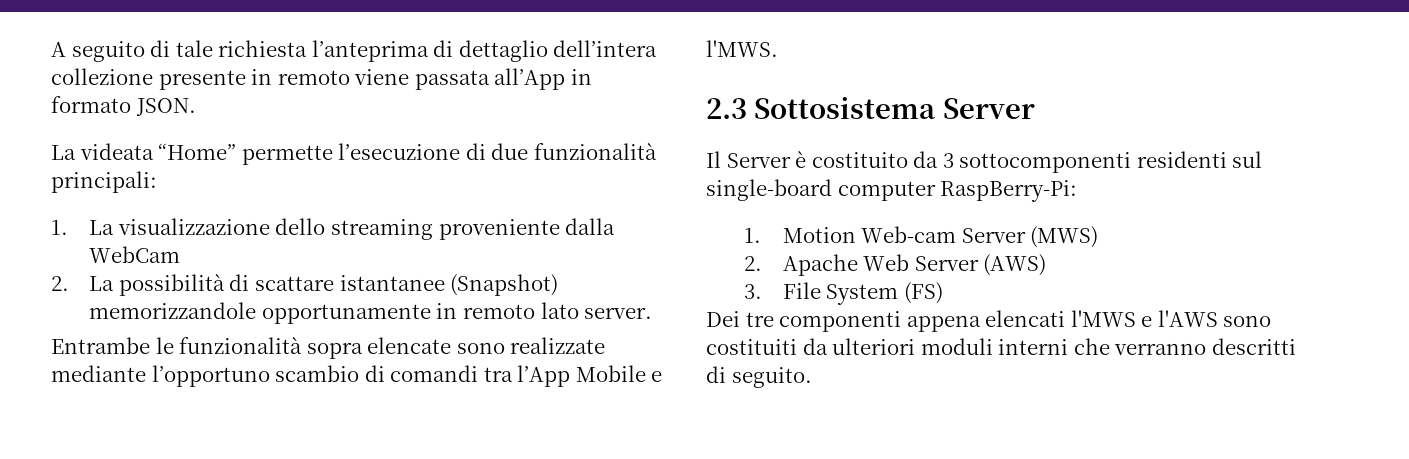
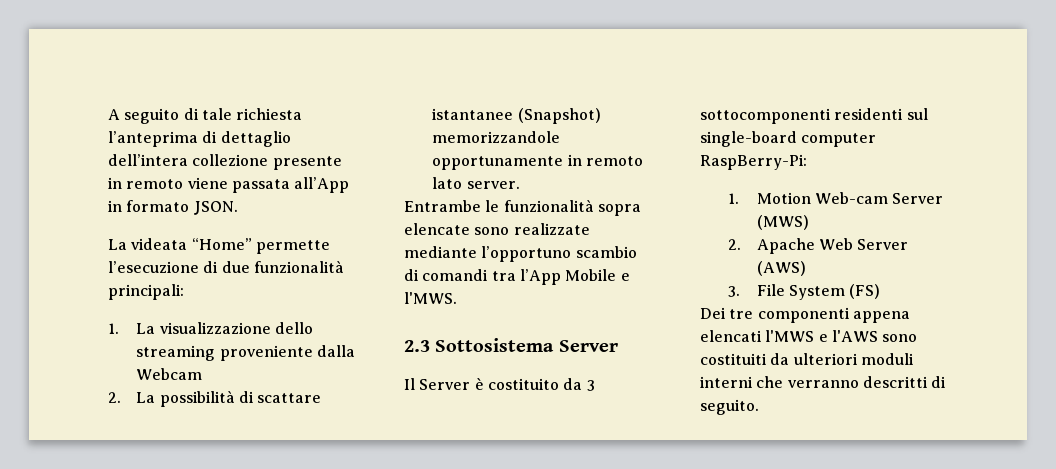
- 1. La visualizzazione dello streaming proveniente dalla WebCam
+ 1. La visualizzazione dello streaming proveniente dalla Webcam

